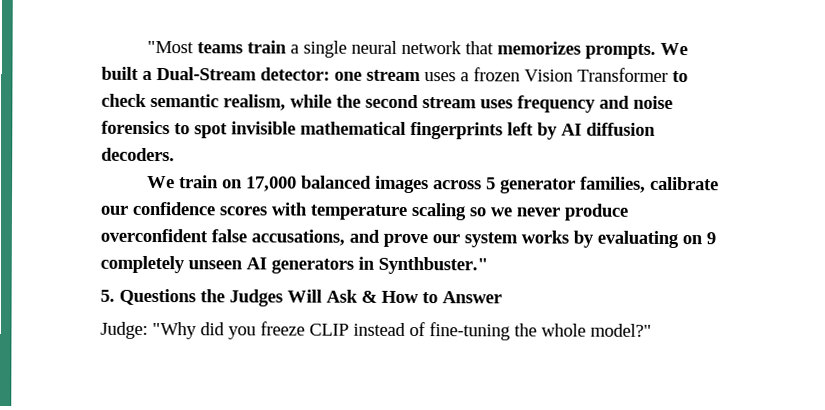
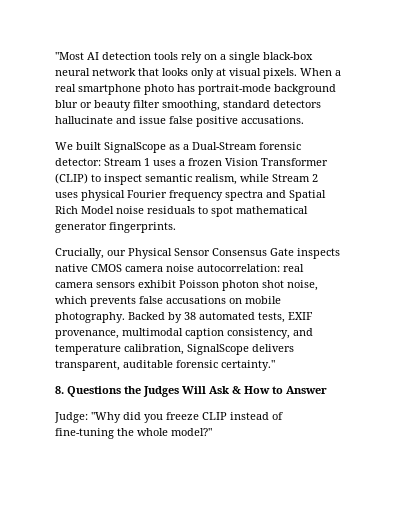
- "Most teams train a single neural network that memorizes prompts. We built a Dual-Stream detector: one stream uses a frozen Vision Transformer to check semantic realism, while the second stream uses frequency and noise forensics to spot invisible mathematical fingerprints left by AI diffusion decoders.
- We train on 17,000 balanced images across 5 generator families, calibrate our confidence scores with temperature scaling so we never produce overconfident false accusations, and prove our system works by evaluating on 9 completely unseen AI generators in Synthbuster."
- 5. Questions the Judges Will Ask & How to Answer
+ "Most AI detection tools rely on a single black-box neural network that looks only at visual pixels. When a real smartphone photo has portrait-mode background blur or beauty filter smoothing, standard detectors hallucinate and issue false positive accusations.
+ We built SignalScope as a Dual-Stream forensic detector: Stream 1 uses a frozen Vision Transformer (CLIP) to inspect semantic realism, while Stream 2 uses physical Fourier frequency spectra and Spatial Rich Model noise residuals to spot mathematical generator fingerprints.
+ Crucially, our Physical Sensor Consensus Gate inspects native CMOS camera noise autocorrelation: real camera sensors exhibit Poisson photon shot noise, which prevents false accusations on mobile photography. Backed by 38 automated tests, EXIF provenance, multimodal caption consistency, and temperature calibration, SignalScope delivers transparent, auditable forensic certainty."
+ 8. Questions the Judges Will Ask & How to Answer

